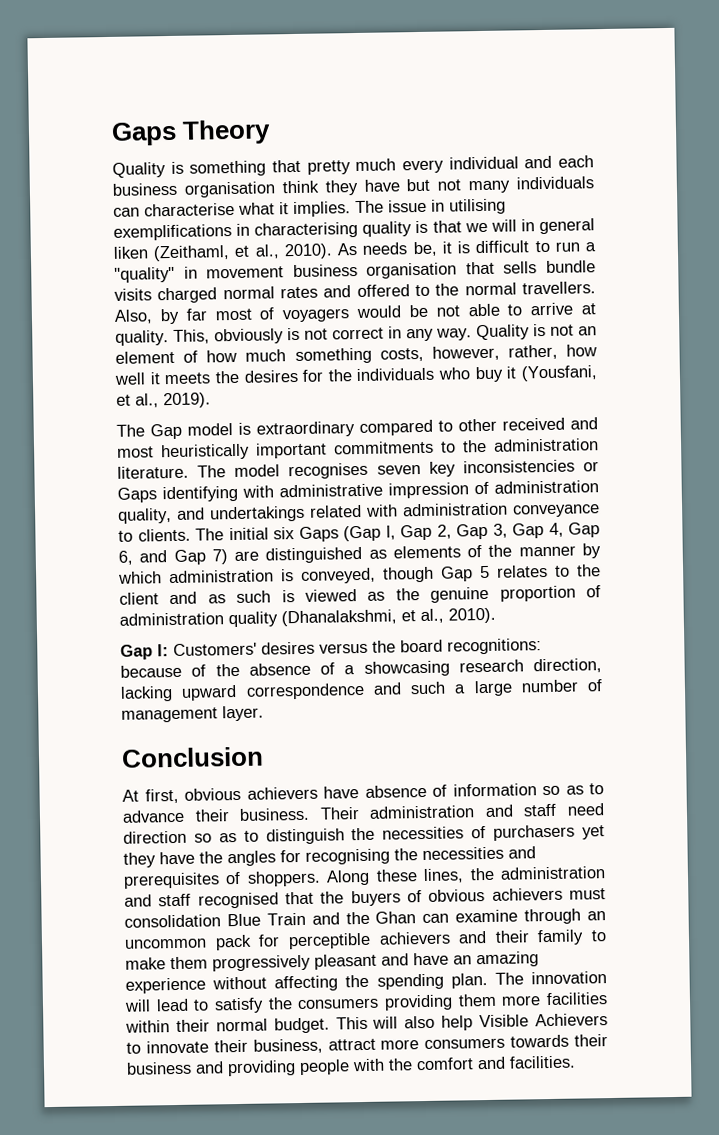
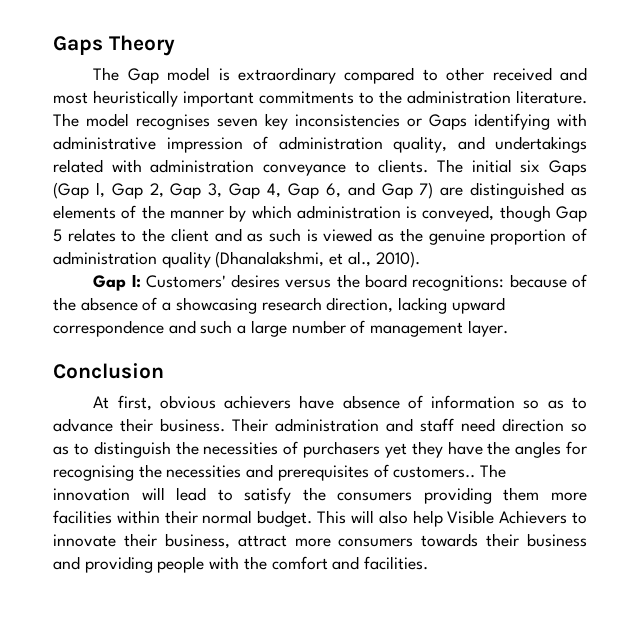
- Quality is something that pretty much every individual and each business organisation think they have but not many individuals can characterise what it implies. The issue in utilising exemplifications in characterising quality is that we will in general liken (Zeithaml, et al., 2010). As needs be, it is difficult to run a "quality" in movement business organisation that sells bundle visits charged normal rates and offered to the normal travellers. Also, by far most of voyagers would be not able to arrive at quality. This, obviously is not correct in any way. Quality is not an element of how much something costs, however, rather, how well it meets the desires for the individuals who buy it (Yousfani, et al., 2019).
- Their administration and staff need direction so as to distinguish the necessities of purchasers yet they have the angles for recognising the necessities and prerequisites of shoppers. Along these lines, the administration and staff recognised that the buyers of obvious achievers must consolidation Blue Train and the Ghan can examine through an uncommon pack for perceptible achievers and their family to make them progressively pleasant and have an amazing experience without affecting the spending plan.
+ Their administration and staff need direction so as to distinguish the necessities of purchasers yet they have the angles for recognising the necessities and prerequisites of customers..

